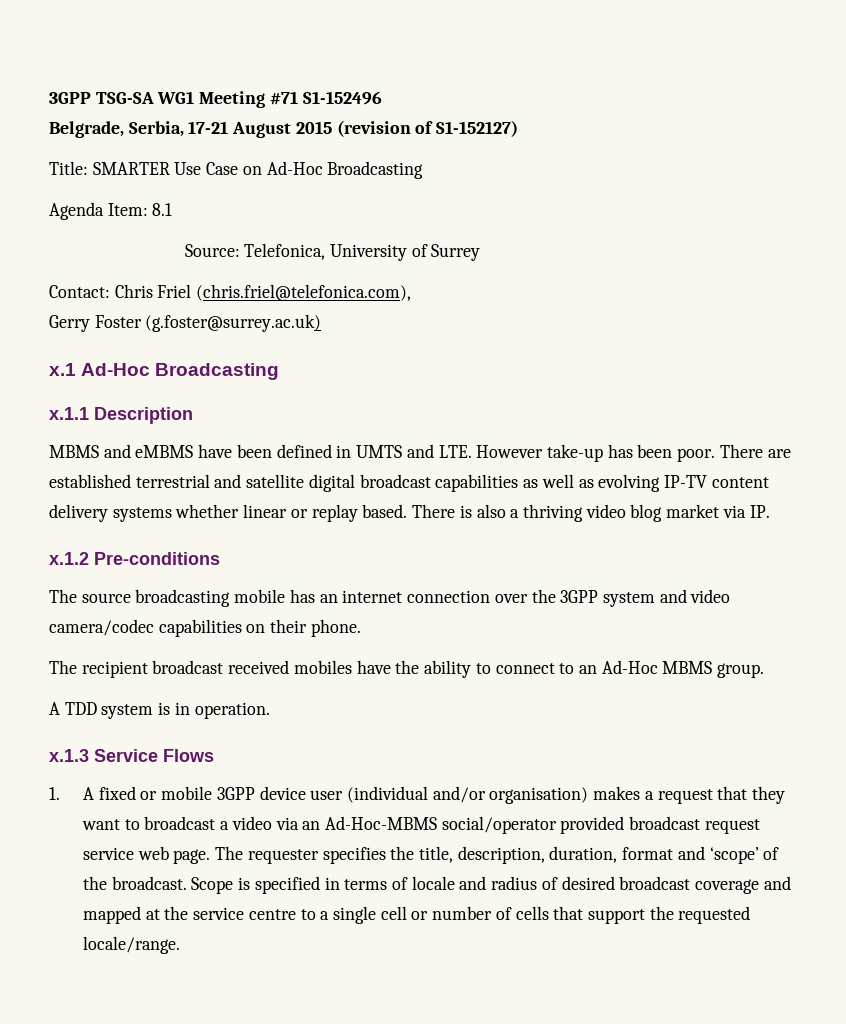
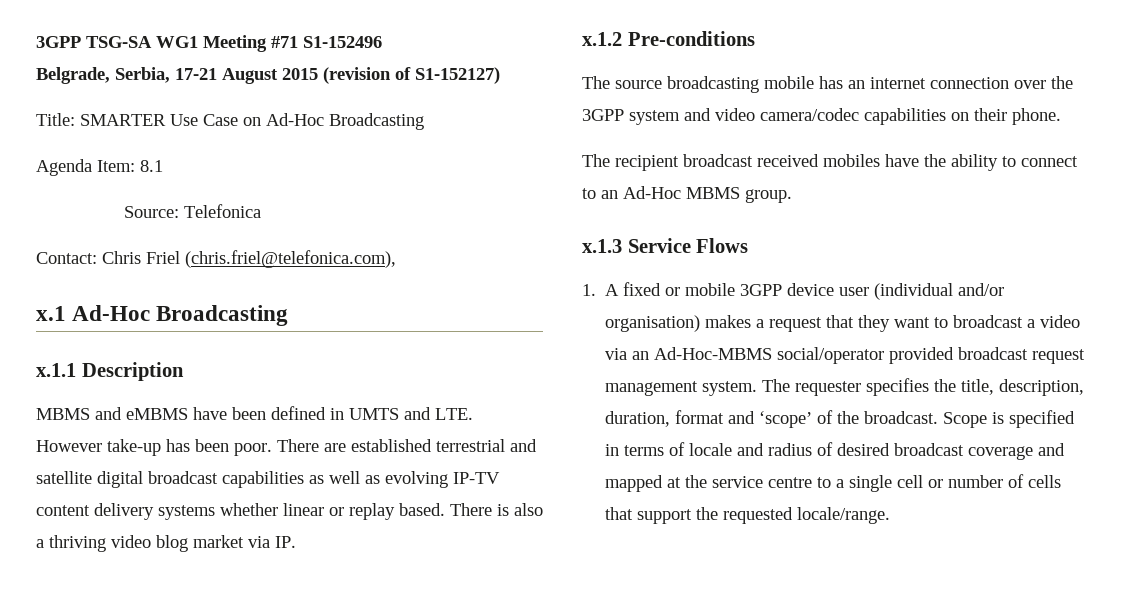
- Source: Telefonica, University of Surrey
+ Source: Telefonica
- Gerry Foster (g.foster@surrey.ac.uk)
- A TDD system is in operation.
- 1. A fixed or mobile 3GPP device user (individual and/or organisation) makes a request that they want to broadcast a video via an Ad-Hoc-MBMS social/operator provided broadcast request service web page.
+ 1. A fixed or mobile 3GPP device user (individual and/or organisation) makes a request that they want to broadcast a video via an Ad-Hoc-MBMS social/operator provided broadcast request management system.

